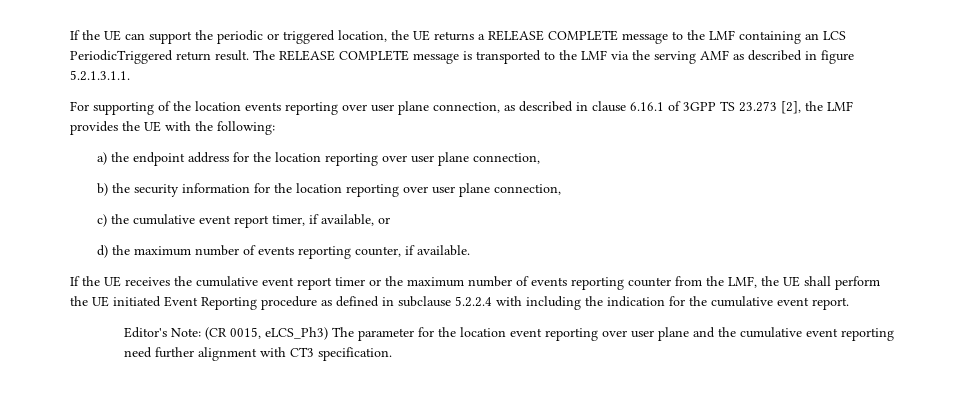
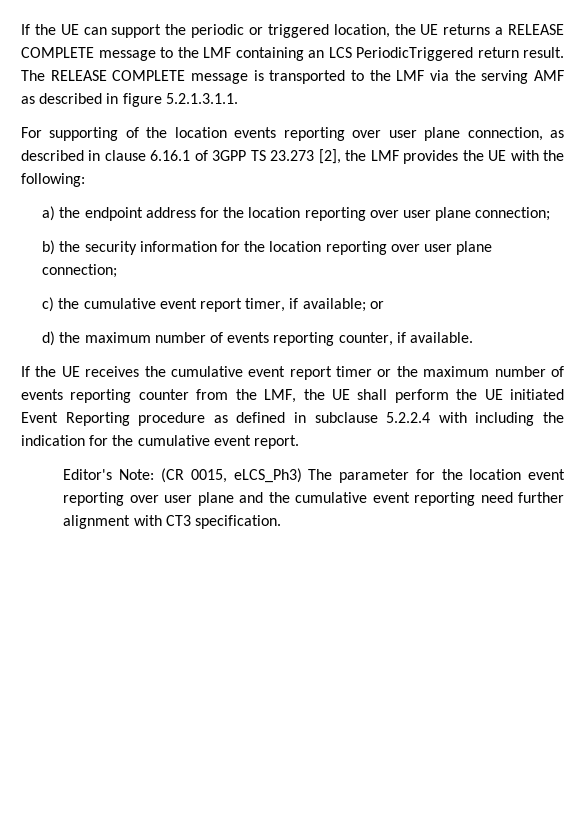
- a) the endpoint address for the location reporting over user plane connection,
+ a) the endpoint address for the location reporting over user plane connection;
- b) the security information for the location reporting over user plane connection,
+ b) the security information for the location reporting over user plane connection;
- c) the cumulative event report timer, if available, or
+ c) the cumulative event report timer, if available; or

